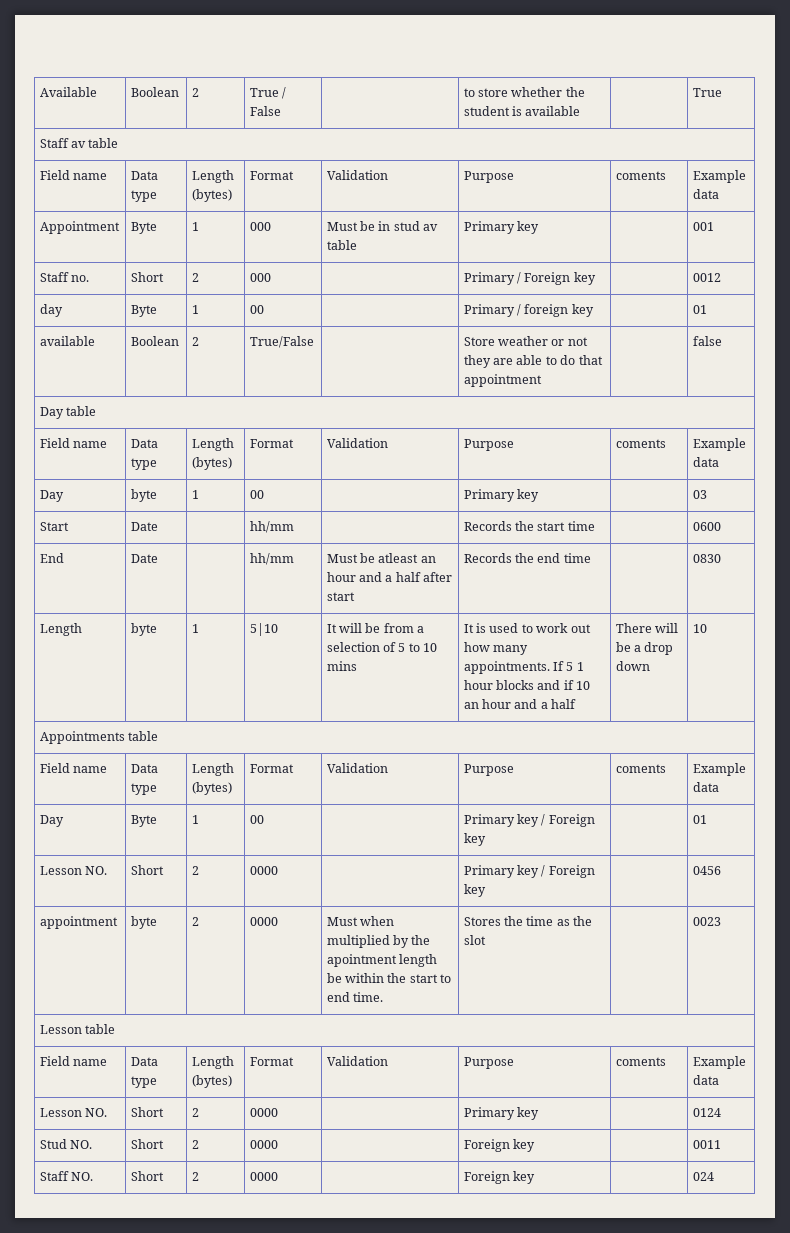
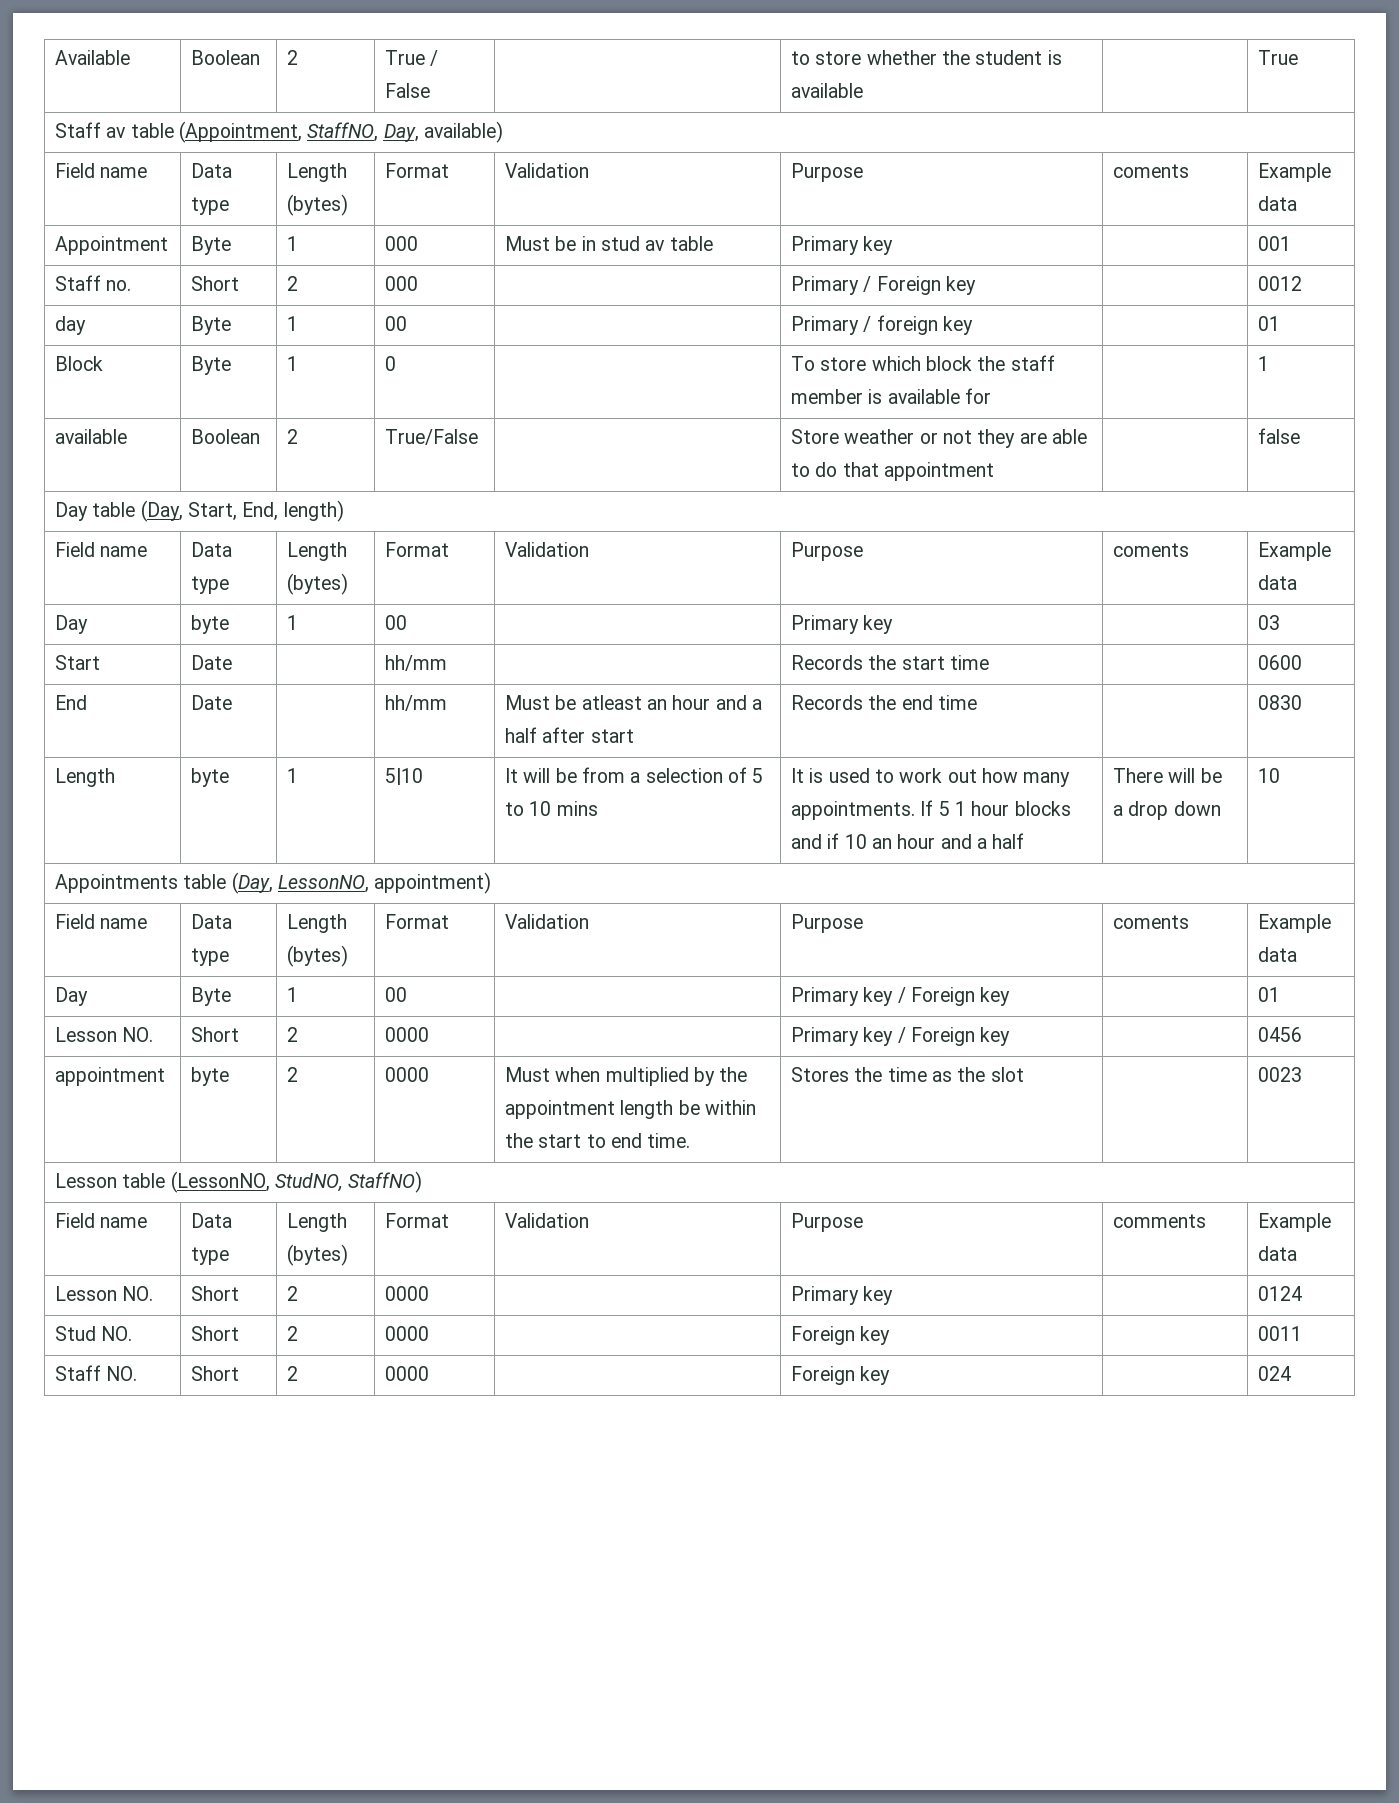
- Staff av table
+ Staff av table (Appointment, StaffNO, Day, available)
+ Block | Byte | 1 | 0 | | To store which block the staff member is available for | | 1
- Day table
+ Day table (Day, Start, End, length)
- Appointments table
+ Appointments table (Day, LessonNO, appointment)
- appointment | byte | 2 | 0000 | Must when multiplied by the apointment length be within the start to end time. | Stores the time as the slot | | 0023
+ appointment | byte | 2 | 0000 | Must when multiplied by the appointment length be within the start to end time. | Stores the time as the slot | | 0023
- Lesson table
- Field name | Data type | Length (bytes) | Format | Validation | Purpose | coments | Example data
+ Lesson table (LessonNO, StudNO, StaffNO)
+ Field name | Data type | Length (bytes) | Format | Validation | Purpose | comments | Example data

